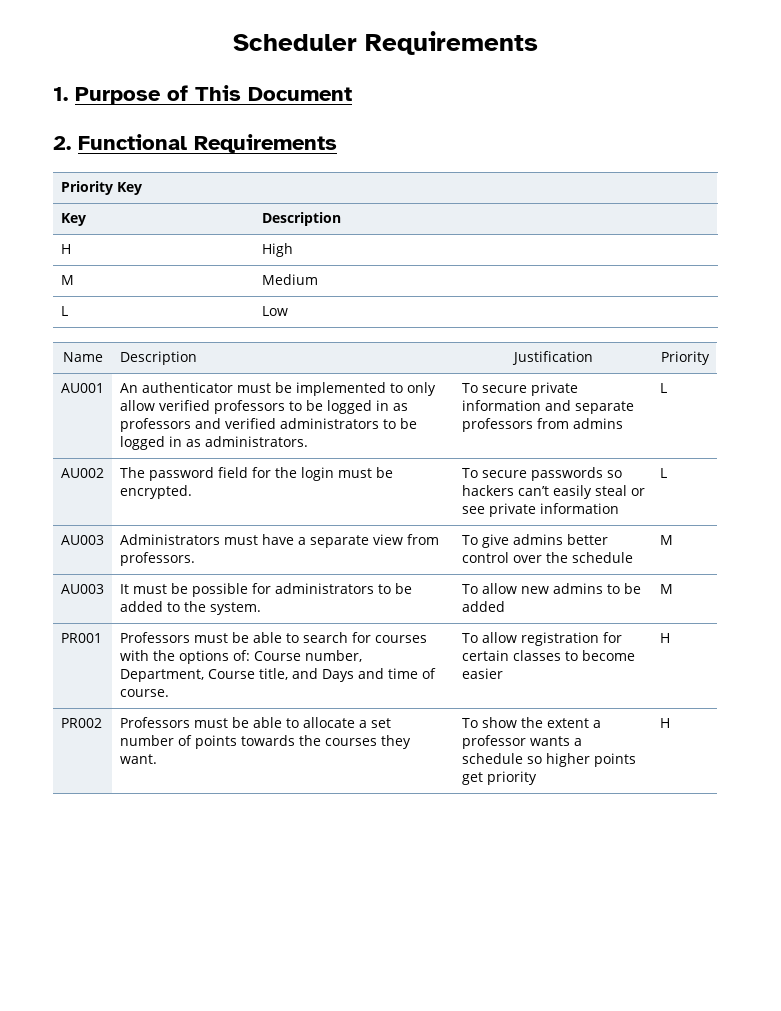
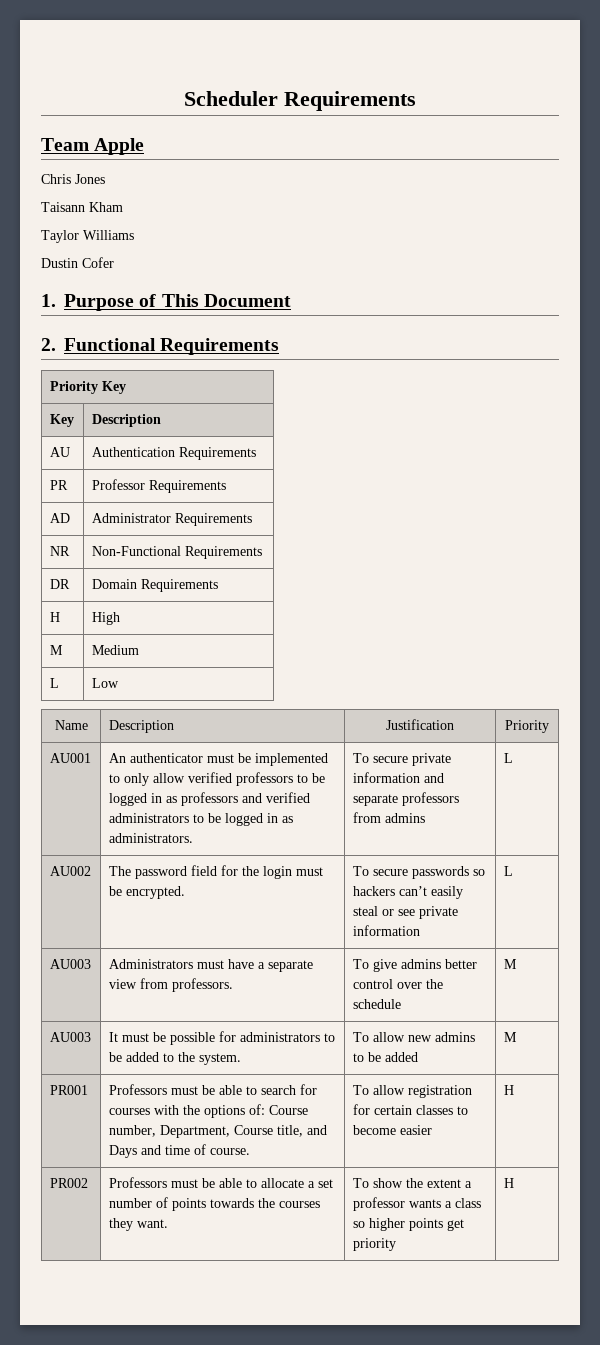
+ Team Apple
+ Chris Jones
+ Taisann Kham
+ Taylor Williams
+ Dustin Cofer
+ AU | Authentication Requirements
+ PR | Professor Requirements
+ AD | Administrator Requirements
+ NR | Non-Functional Requirements
+ DR | Domain Requirements
- PR002 | Professors must be able to allocate a set number of points towards the courses they want. | To show the extent a professor wants a schedule so higher points get priority | H
+ PR002 | Professors must be able to allocate a set number of points towards the courses they want. | To show the extent a professor wants a class so higher points get priority | H

